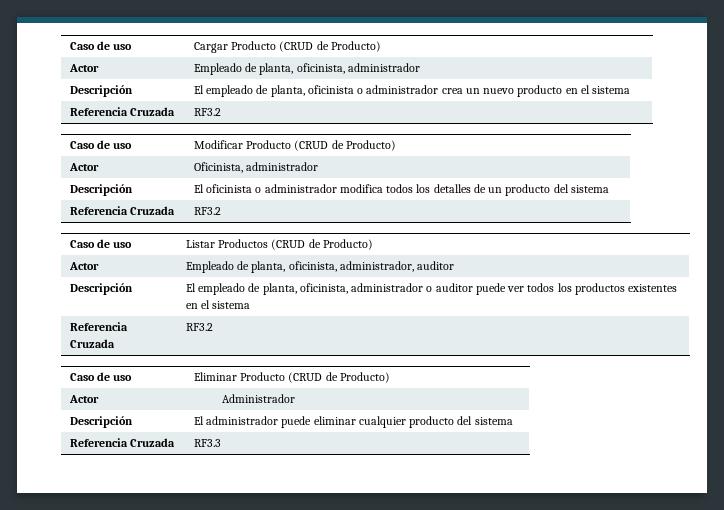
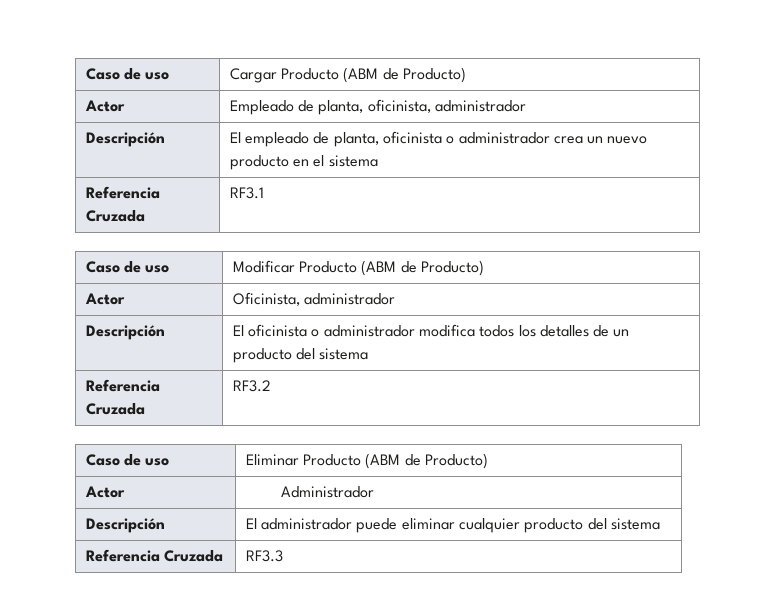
- Caso de uso | Cargar Producto (CRUD de Producto)
+ Caso de uso | Cargar Producto (ABM de Producto)
  Descripción | El empleado de planta, oficinista o administrador crea un nuevo producto en el sistema
- Referencia Cruzada | RF3.2
+ Referencia Cruzada | RF3.1
- Caso de uso | Modificar Producto (CRUD de Producto)
+ Caso de uso | Modificar Producto (ABM de Producto)
- Caso de uso | Listar Productos (CRUD de Producto)
- Actor | Empleado de planta, oficinista, administrador, auditor
- Descripción | El empleado de planta, oficinista, administrador o auditor puede ver todos los productos existentes en el sistema
- Referencia Cruzada | RF3.2
- Caso de uso | Eliminar Producto (CRUD de Producto)
+ Caso de uso | Eliminar Producto (ABM de Producto)

